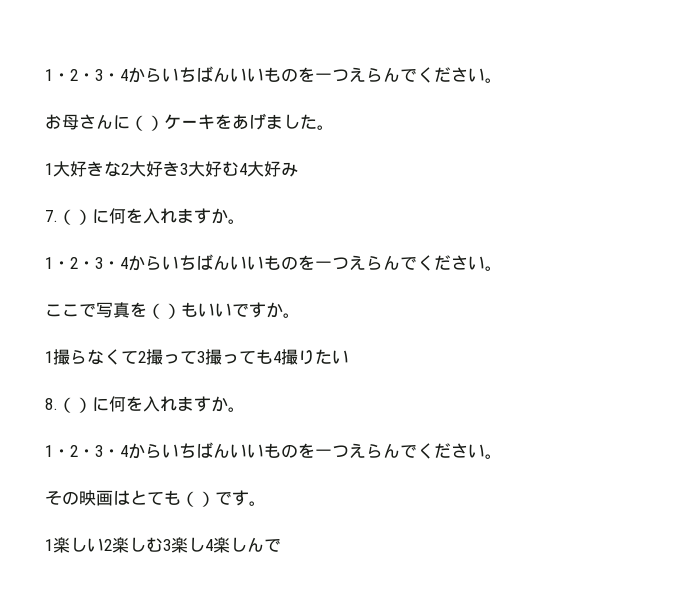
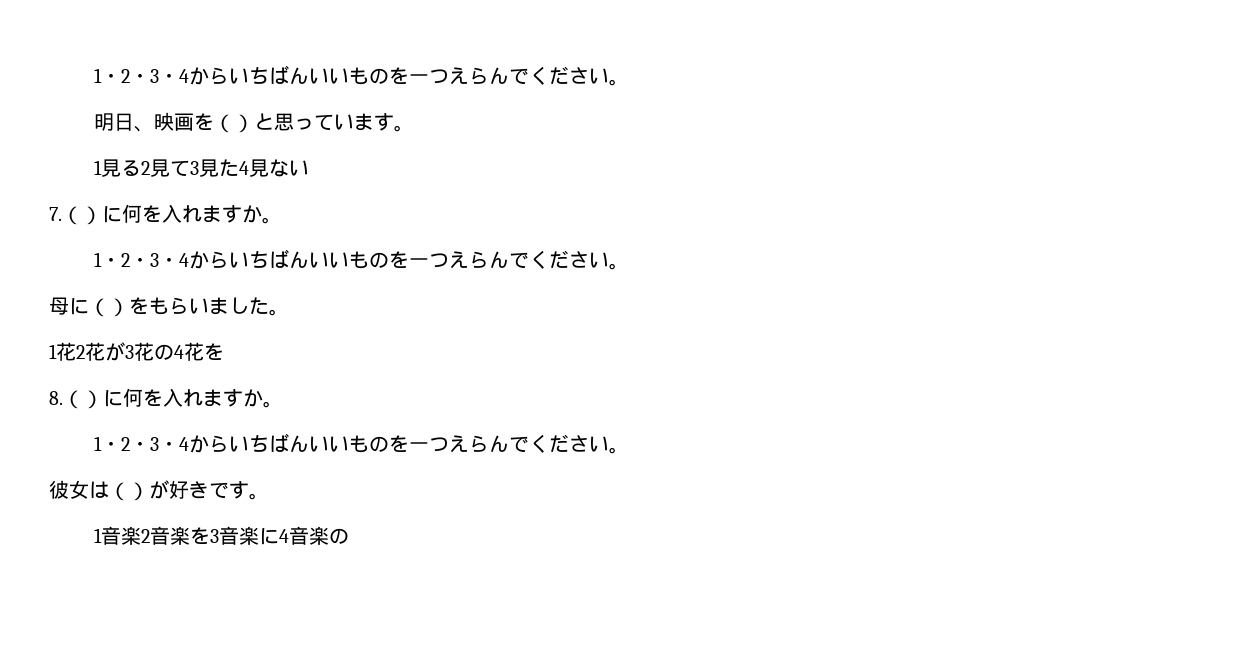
- お母さんに（）ケーキをあげました。
- 1大好きな2大好き3大好む4大好み
+ 明日、映画を（）と思っています。
+ 1見る2見て3見た4見ない
- ここで写真を（）もいいですか。
- 1撮らなくて2撮って3撮っても4撮りたい
+ 母に（）をもらいました。
+ 1花2花が3花の4花を
- その映画はとても（）です。
- 1楽しい2楽しむ3楽し4楽しんで
+ 彼女は（）が好きです。
+ 1音楽2音楽を3音楽に4音楽の

